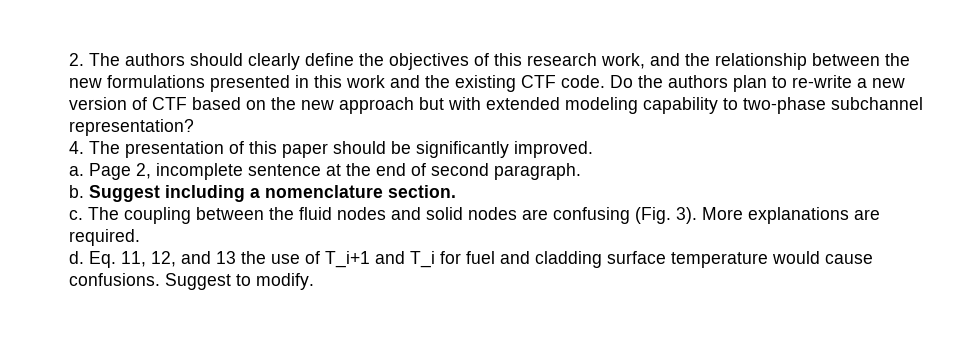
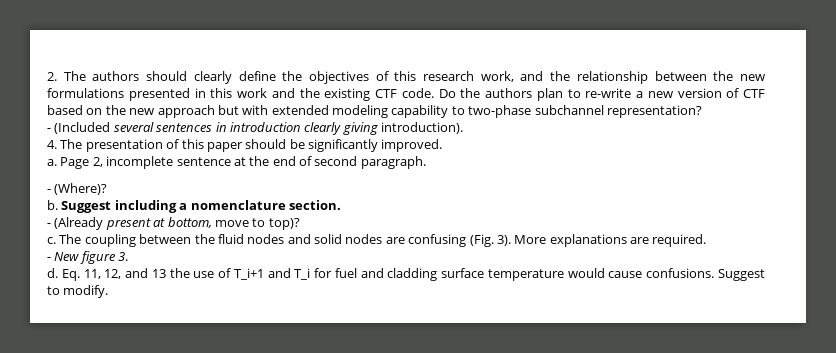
+ - (Included several sentences in introduction clearly giving introduction).
+ - (Where)?
+ - (Already present at bottom, move to top)?
+ - New figure 3.

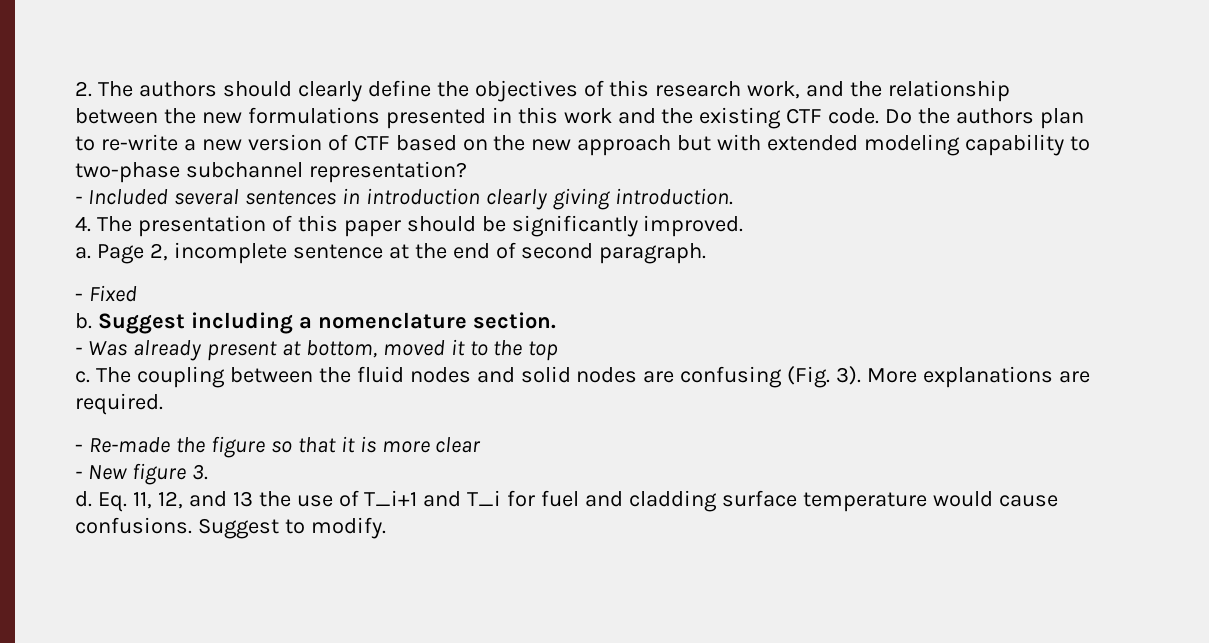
- - (Included several sentences in introduction clearly giving introduction).
+ - Included several sentences in introduction clearly giving introduction.
- - (Where)?
+ - Fixed
- - (Already present at bottom, move to top)?
+ - Was already present at bottom, moved it to the top
+ - Re-made the figure so that it is more clear

